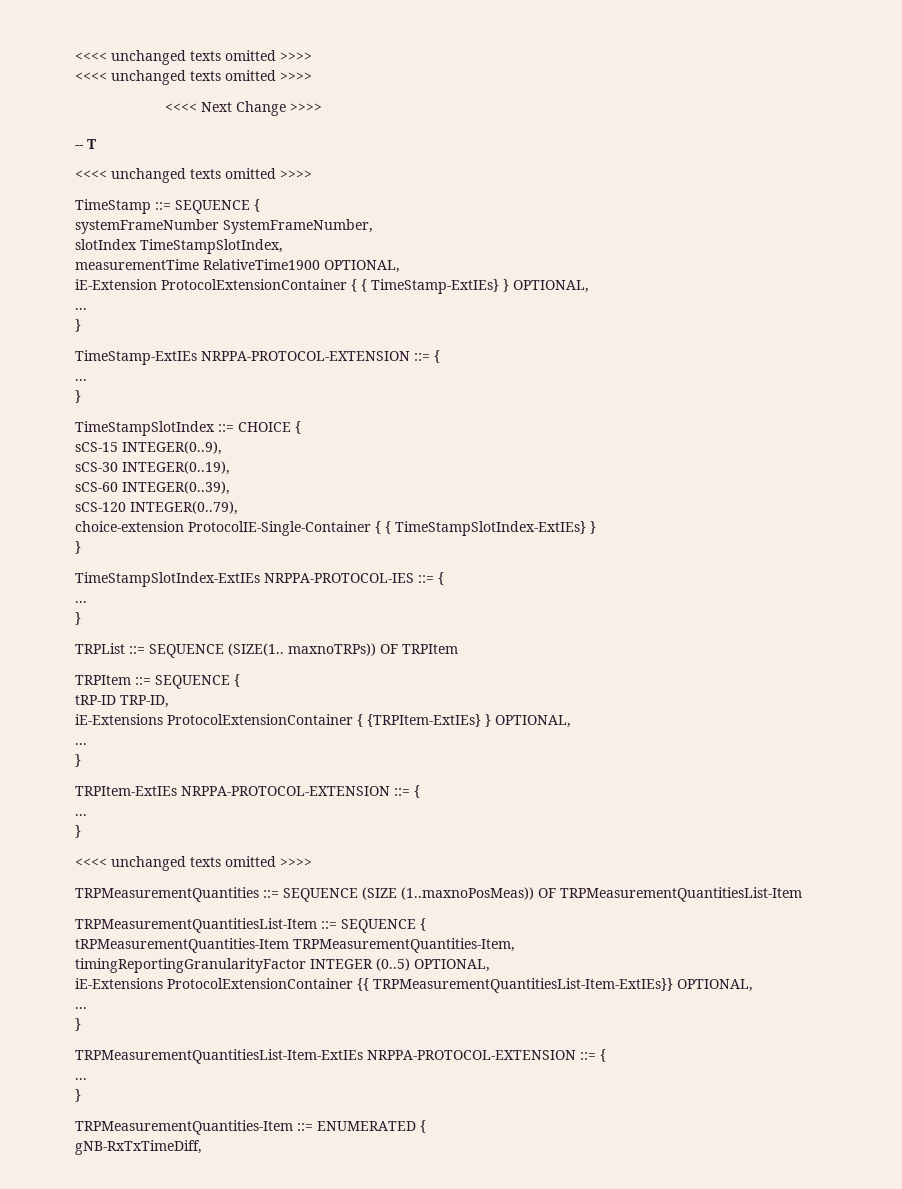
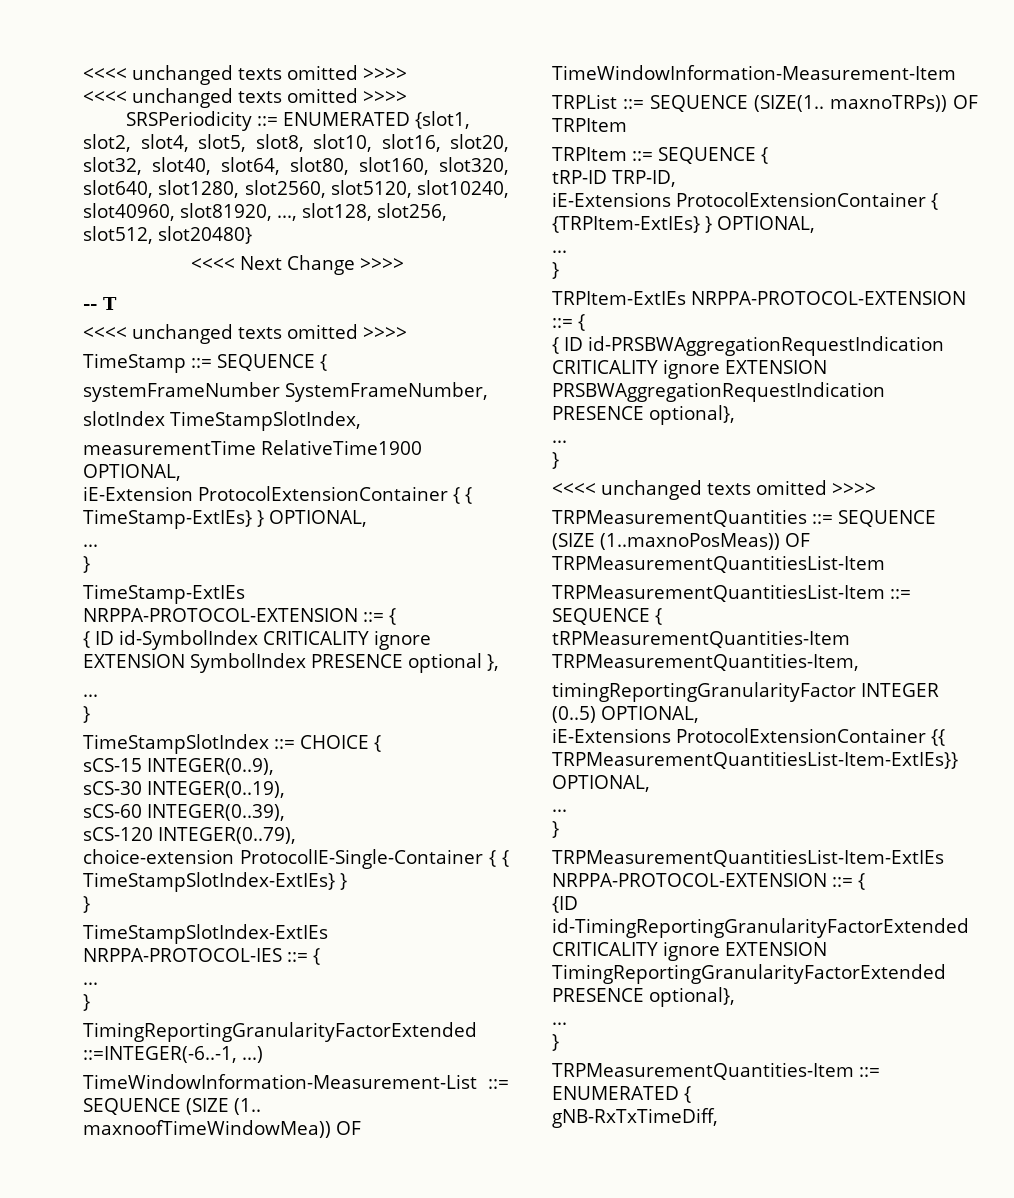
+ SRSPeriodicity ::= ENUMERATED {slot1, slot2, slot4, slot5, slot8, slot10, slot16, slot20, slot32, slot40, slot64, slot80, slot160, slot320, slot640, slot1280, slot2560, slot5120, slot10240, slot40960, slot81920, ..., slot128, slot256, slot512, slot20480}
+ { ID id-SymbolIndex CRITICALITY ignore EXTENSION SymbolIndex PRESENCE optional },
+ TimingReportingGranularityFactorExtended ::=INTEGER(-6..-1, ...)
+ TimeWindowInformation-Measurement-List ::= SEQUENCE (SIZE (1.. maxnoofTimeWindowMea)) OF TimeWindowInformation-Measurement-Item
+ { ID id-PRSBWAggregationRequestIndication CRITICALITY ignore EXTENSION PRSBWAggregationRequestIndication PRESENCE optional},
+ {ID id-TimingReportingGranularityFactorExtended CRITICALITY ignore EXTENSION TimingReportingGranularityFactorExtended PRESENCE optional},

